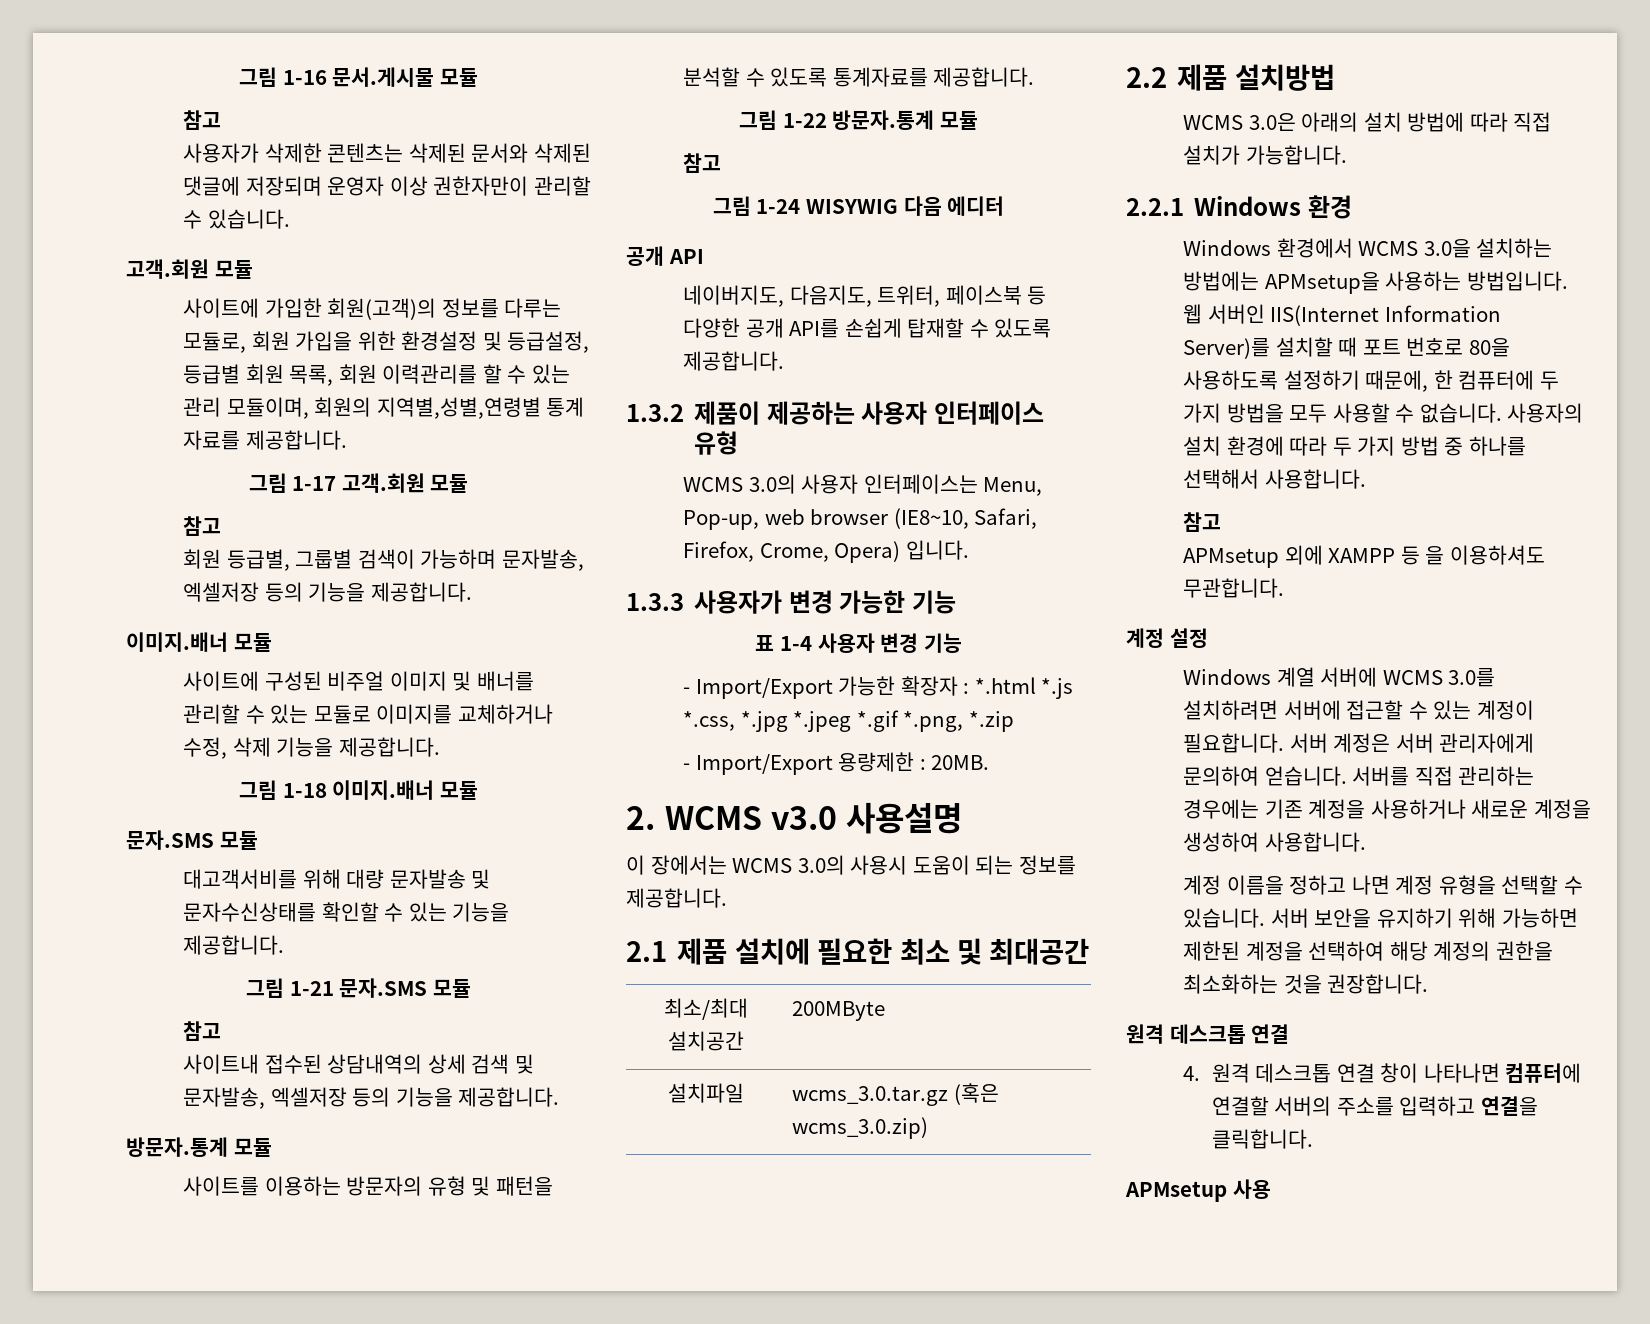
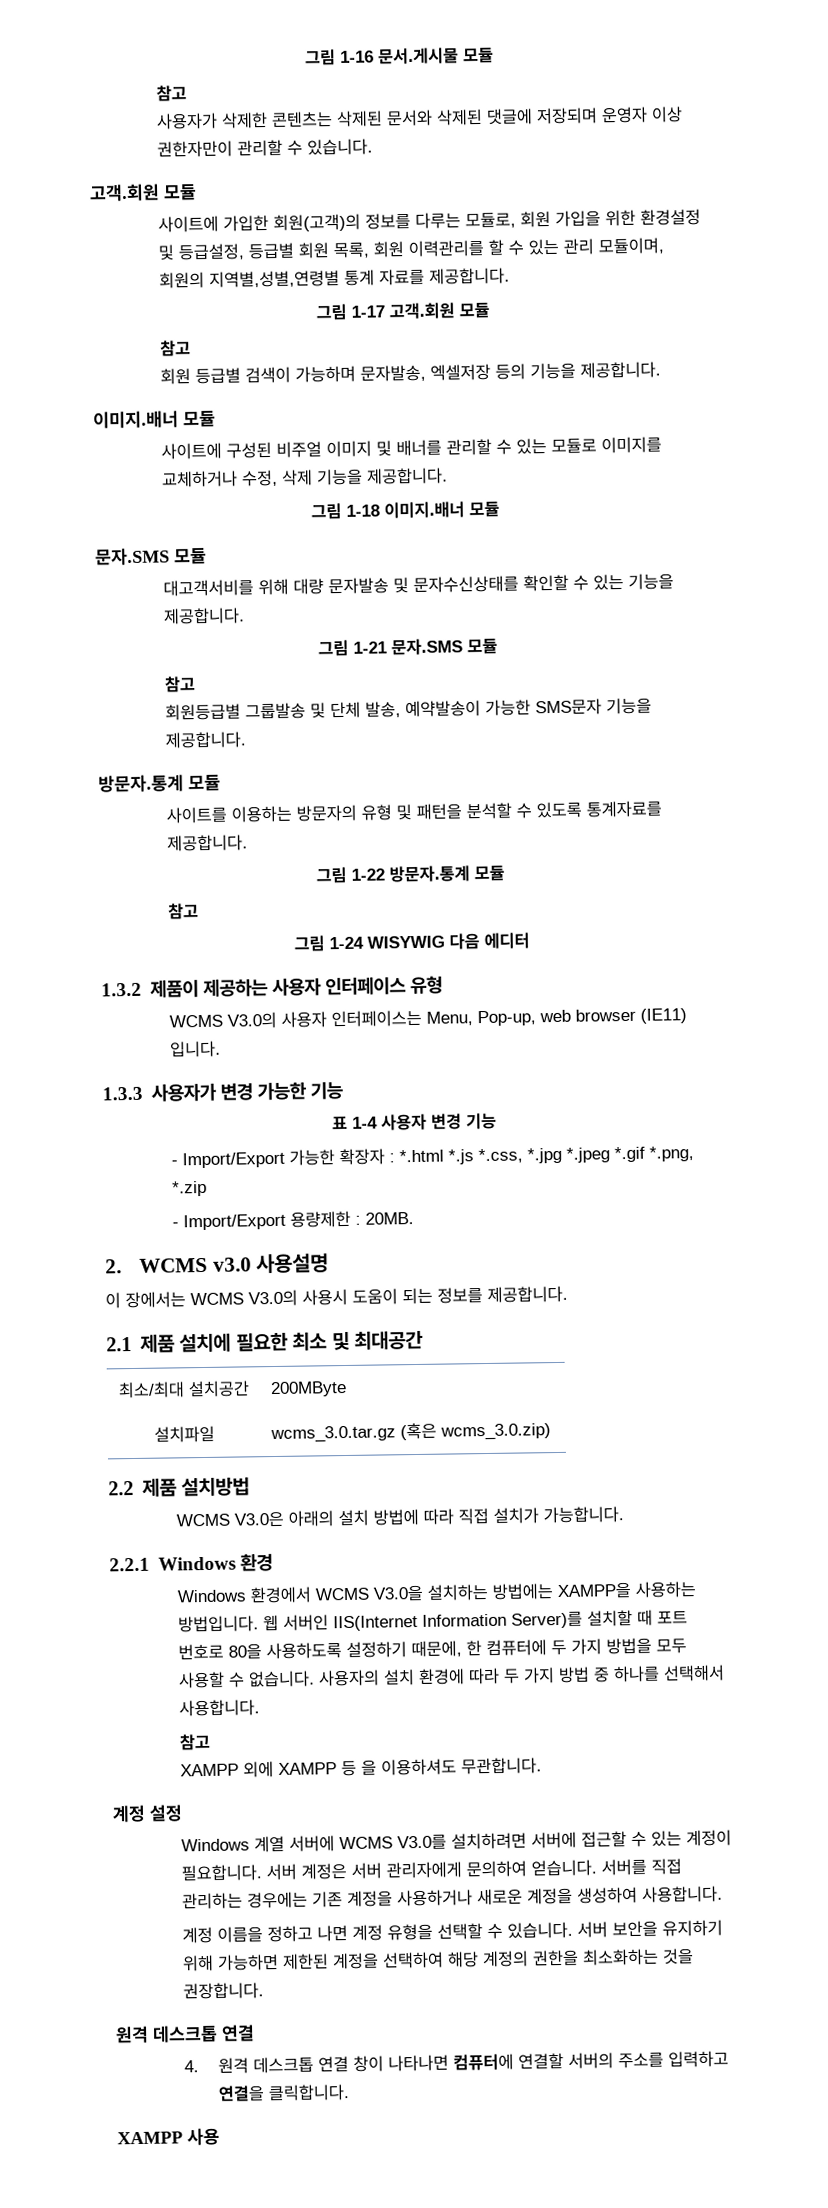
- 회원 등급별, 그룹별 검색이 가능하며 문자발송, 엑셀저장 등의 기능을 제공합니다.
+ 회원 등급별 검색이 가능하며 문자발송, 엑셀저장 등의 기능을 제공합니다.
- 사이트내 접수된 상담내역의 상세 검색 및 문자발송, 엑셀저장 등의 기능을 제공합니다.
+ 회원등급별 그룹발송 및 단체 발송, 예약발송이 가능한 SMS문자 기능을 제공합니다.
- 공개 API
- 네이버지도, 다음지도, 트위터, 페이스북 등 다양한 공개 API를 손쉽게 탑재할 수 있도록 제공합니다.
- WCMS 3.0의 사용자 인터페이스는 Menu, Pop-up, web browser (IE8~10, Safari, Firefox, Crome, Opera) 입니다.
+ WCMS V3.0의 사용자 인터페이스는 Menu, Pop-up, web browser (IE11) 입니다.
- 이 장에서는 WCMS 3.0의 사용시 도움이 되는 정보를 제공합니다.
+ 이 장에서는 WCMS V3.0의 사용시 도움이 되는 정보를 제공합니다.
- WCMS 3.0은 아래의 설치 방법에 따라 직접 설치가 가능합니다.
+ WCMS V3.0은 아래의 설치 방법에 따라 직접 설치가 가능합니다.
- Windows 환경에서 WCMS 3.0을 설치하는 방법에는 APMsetup을 사용하는 방법입니다.
+ Windows 환경에서 WCMS V3.0을 설치하는 방법에는 XAMPP을 사용하는 방법입니다.
- APMsetup 외에 XAMPP 등 을 이용하셔도 무관합니다.
+ XAMPP 외에 XAMPP 등 을 이용하셔도 무관합니다.
- Windows 계열 서버에 WCMS 3.0를 설치하려면 서버에 접근할 수 있는 계정이 필요합니다.
+ Windows 계열 서버에 WCMS V3.0를 설치하려면 서버에 접근할 수 있는 계정이 필요합니다.
- APMsetup 사용
+ XAMPP 사용

